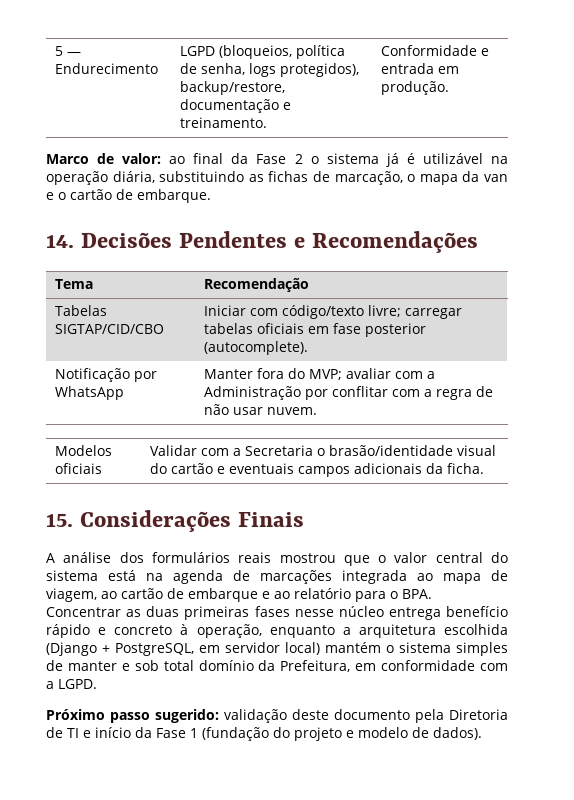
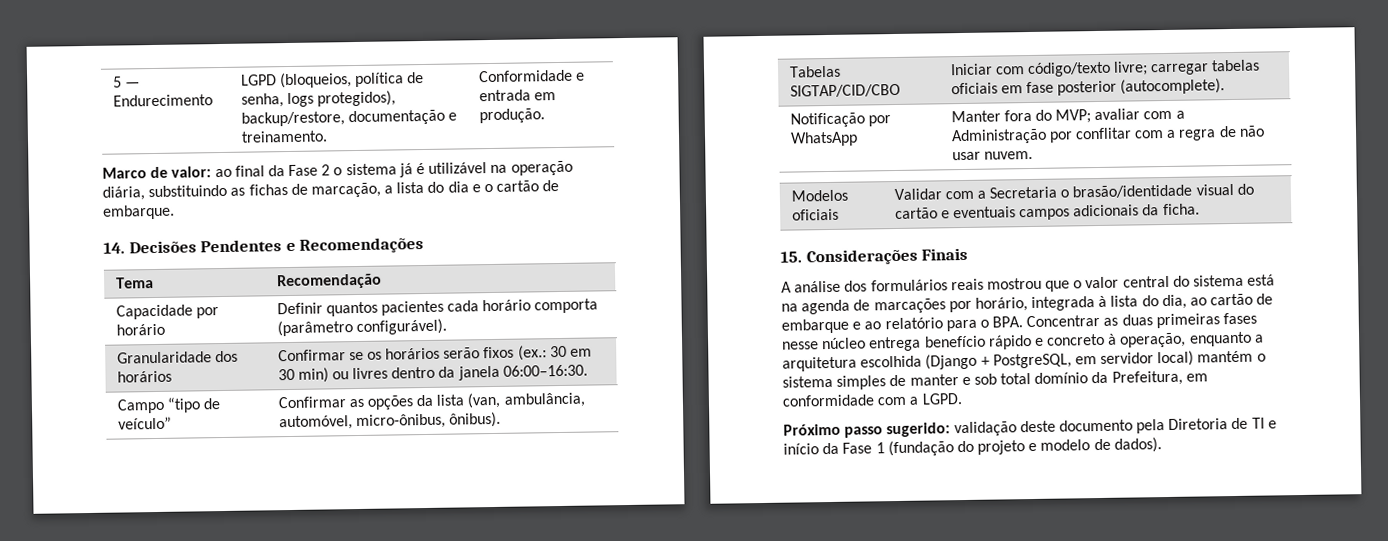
- Marco de valor: ao final da Fase 2 o sistema já é utilizável na operação diária, substituindo as fichas de marcação, o mapa da van e o cartão de embarque.
+ Marco de valor: ao final da Fase 2 o sistema já é utilizável na operação diária, substituindo as fichas de marcação, a lista do dia e o cartão de embarque.
+ Capacidade por horário | Definir quantos pacientes cada horário comporta (parâmetro configurável).
+ Granularidade dos horários | Confirmar se os horários serão fixos (ex.: 30 em 30 min) ou livres dentro da janela 06:00–16:30.
+ Campo “tipo de veículo” | Confirmar as opções da lista (van, ambulância, automóvel, micro-ônibus, ônibus).
- A análise dos formulários reais mostrou que o valor central do sistema está na agenda de marcações integrada ao mapa de viagem, ao cartão de embarque e ao relatório para o BPA. Concentrar as duas primeiras fases nesse núcleo entrega benefício rápido e concreto à operação, enquanto a arquitetura escolhida (Django + PostgreSQL, em servidor local) mantém o sistema simples de manter e sob total domínio da Prefeitura, em conformidade com a LGPD.
+ A análise dos formulários reais mostrou que o valor central do sistema está na agenda de marcações por horário, integrada à lista do dia, ao cartão de embarque e ao relatório para o BPA. Concentrar as duas primeiras fases nesse núcleo entrega benefício rápido e concreto à operação, enquanto a arquitetura escolhida (Django + PostgreSQL, em servidor local) mantém o sistema simples de manter e sob total domínio da Prefeitura, em conformidade com a LGPD.

